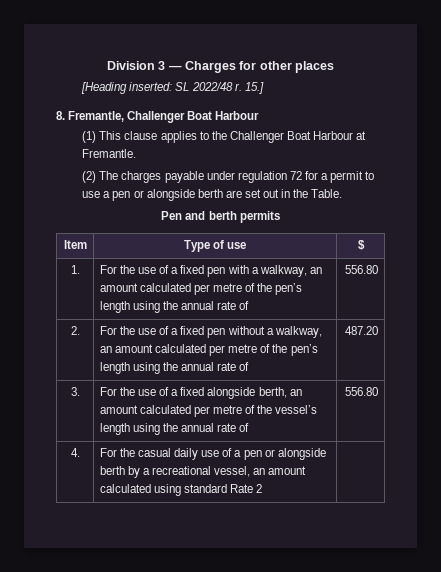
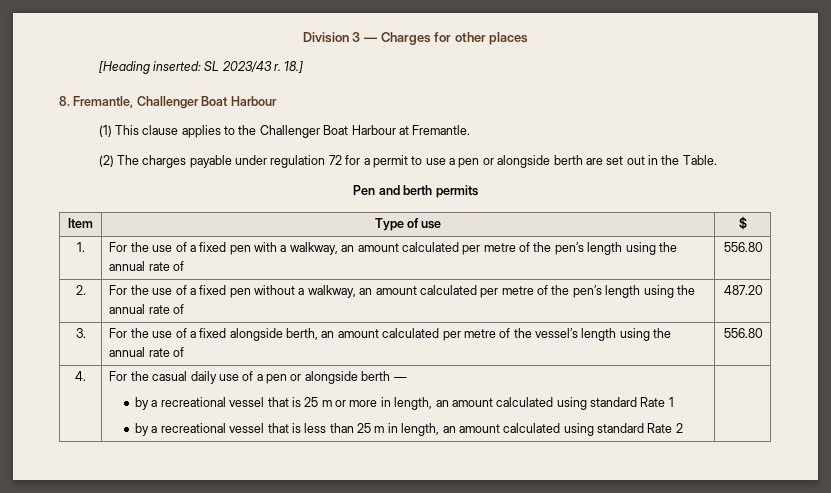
- [Heading inserted: SL 2022/48 r. 15.]
+ [Heading inserted: SL 2023/43 r. 18.]
- For the casual daily use of a pen or alongside berth by a recreational vessel, an amount calculated using standard Rate 2
+ For the casual daily use of a pen or alongside berth —
+ by a recreational vessel that is 25 m or more in length, an amount calculated using standard Rate 1
+ by a recreational vessel that is less than 25 m in length, an amount calculated using standard Rate 2

